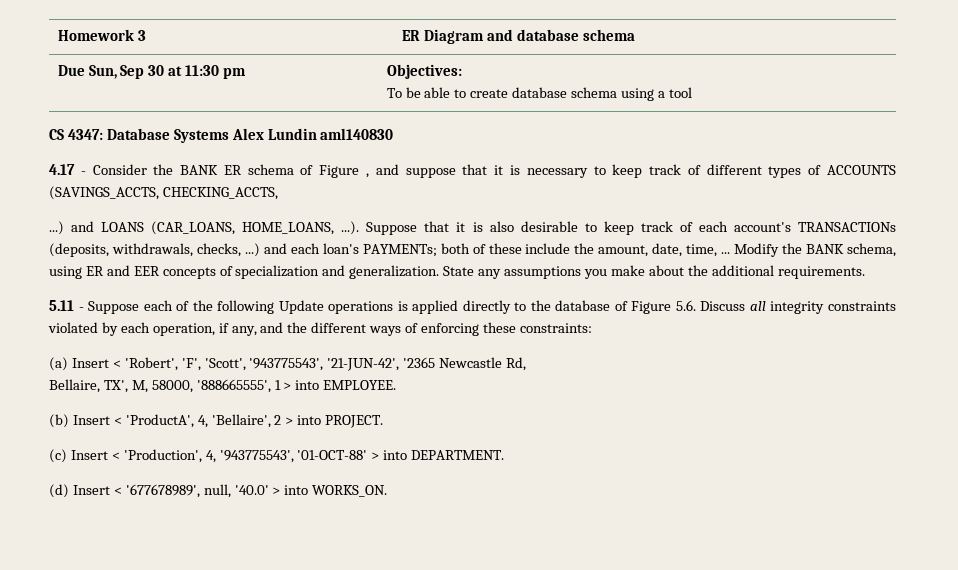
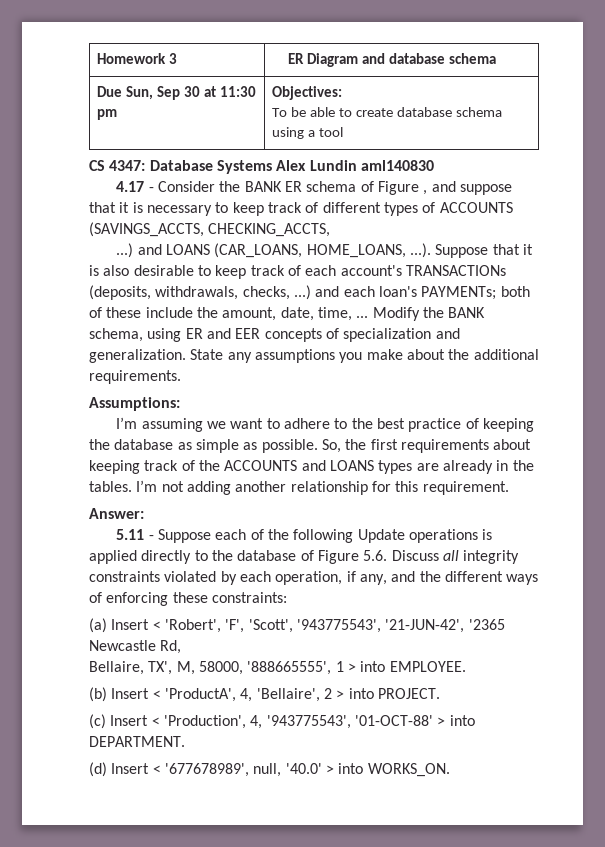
+ Assumptions:
+ I’m assuming we want to adhere to the best practice of keeping the database as simple as possible. So, the first requirements about keeping track of the ACCOUNTS and LOANS types are already in the tables. I’m not adding another relationship for this requirement.
+ Answer:

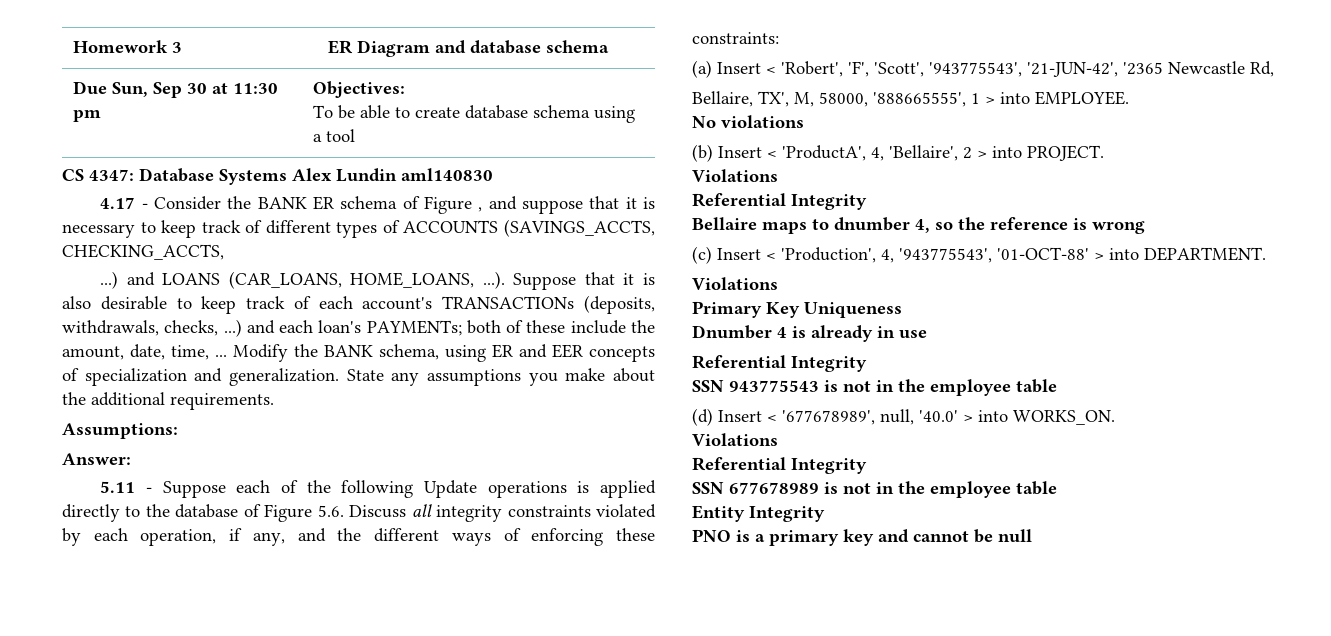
- I’m assuming we want to adhere to the best practice of keeping the database as simple as possible. So, the first requirements about keeping track of the ACCOUNTS and LOANS types are already in the tables. I’m not adding another relationship for this requirement.
+ No violations
  (b) Insert < 'ProductA', 4, 'Bellaire', 2 > into PROJECT.
+ Violations
+ Referential Integrity
+ Bellaire maps to dnumber 4, so the reference is wrong
  (c) Insert < 'Production', 4, '943775543', '01-OCT-88' > into DEPARTMENT.
+ Violations
+ Primary Key Uniqueness
+ Dnumber 4 is already in use
+ Referential Integrity
+ SSN 943775543 is not in the employee table
  (d) Insert < '677678989', null, '40.0' > into WORKS_ON.
+ Violations
+ Referential Integrity
+ SSN 677678989 is not in the employee table
+ Entity Integrity
+ PNO is a primary key and cannot be null

